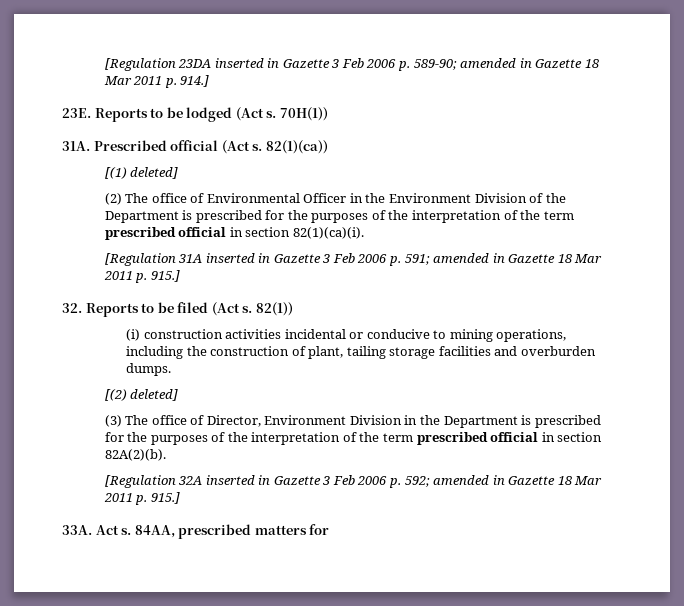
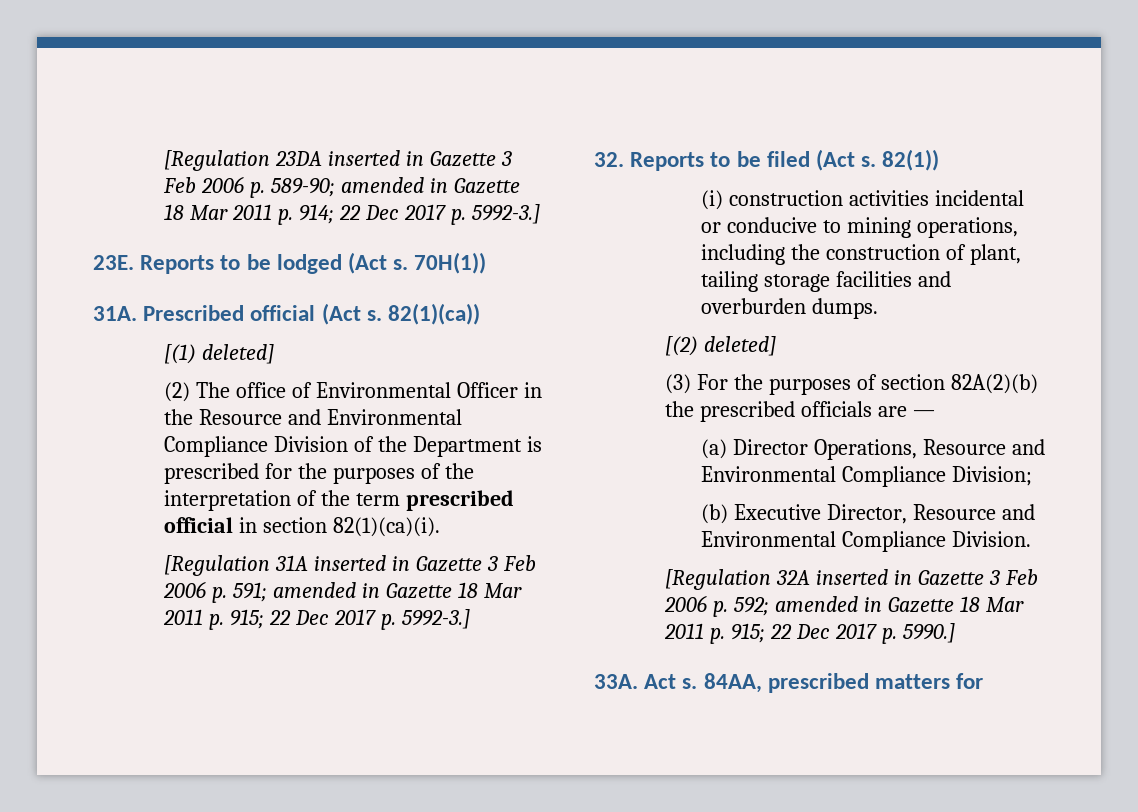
- [Regulation 23DA inserted in Gazette 3 Feb 2006 p. 589-90; amended in Gazette 18 Mar 2011 p. 914.]
+ [Regulation 23DA inserted in Gazette 3 Feb 2006 p. 589-90; amended in Gazette 18 Mar 2011 p. 914; 22 Dec 2017 p. 5992-3.]
- (2) The office of Environmental Officer in the Environment Division of the Department is prescribed for the purposes of the interpretation of the term prescribed official in section 82(1)(ca)(i).
+ (2) The office of Environmental Officer in the Resource and Environmental Compliance Division of the Department is prescribed for the purposes of the interpretation of the term prescribed official in section 82(1)(ca)(i).
- [Regulation 31A inserted in Gazette 3 Feb 2006 p. 591; amended in Gazette 18 Mar 2011 p. 915.]
+ [Regulation 31A inserted in Gazette 3 Feb 2006 p. 591; amended in Gazette 18 Mar 2011 p. 915; 22 Dec 2017 p. 5992-3.]
- (3) The office of Director, Environment Division in the Department is prescribed for the purposes of the interpretation of the term prescribed official in section 82A(2)(b).
+ (3) For the purposes of section 82A(2)(b) the prescribed officials are —
+ (a) Director Operations, Resource and Environmental Compliance Division;
+ (b) Executive Director, Resource and Environmental Compliance Division.
- [Regulation 32A inserted in Gazette 3 Feb 2006 p. 592; amended in Gazette 18 Mar 2011 p. 915.]
+ [Regulation 32A inserted in Gazette 3 Feb 2006 p. 592; amended in Gazette 18 Mar 2011 p. 915; 22 Dec 2017 p. 5990.]

